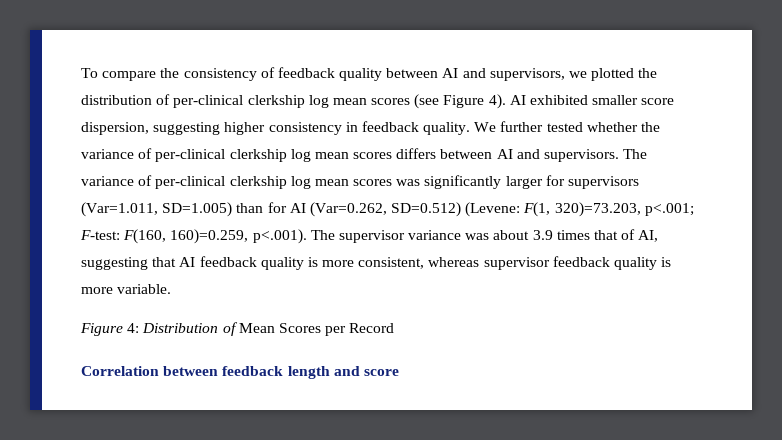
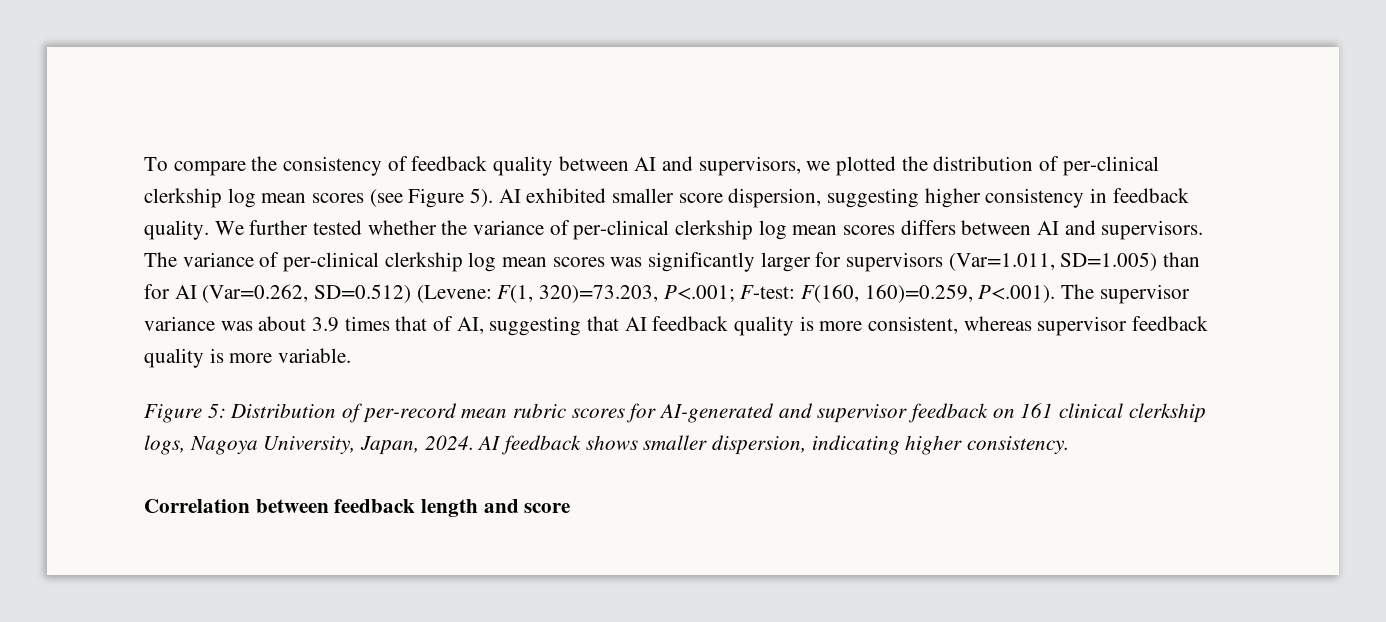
- To compare the consistency of feedback quality between AI and supervisors, we plotted the distribution of per-clinical clerkship log mean scores (see Figure 4).
+ To compare the consistency of feedback quality between AI and supervisors, we plotted the distribution of per-clinical clerkship log mean scores (see Figure 5).
- The variance of per-clinical clerkship log mean scores was significantly larger for supervisors (Var=1.011, SD=1.005) than for AI (Var=0.262, SD=0.512) (Levene: F(1, 320)=73.203, p<.001; F-test: F(160, 160)=0.259, p<.001). The supervisor variance was about 3.9 times that of AI, suggesting that AI feedback quality is more consistent, whereas supervisor feedback quality is more variable.
+ The variance of per-clinical clerkship log mean scores was significantly larger for supervisors (Var=1.011, SD=1.005) than for AI (Var=0.262, SD=0.512) (Levene: F(1, 320)=73.203, P<.001; F-test: F(160, 160)=0.259, P<.001). The supervisor variance was about 3.9 times that of AI, suggesting that AI feedback quality is more consistent, whereas supervisor feedback quality is more variable.
- Figure 4: Distribution of Mean Scores per Record
+ Figure 5: Distribution of per-record mean rubric scores for AI-generated and supervisor feedback on 161 clinical clerkship logs, Nagoya University, Japan, 2024. AI feedback shows smaller dispersion, indicating higher consistency.

